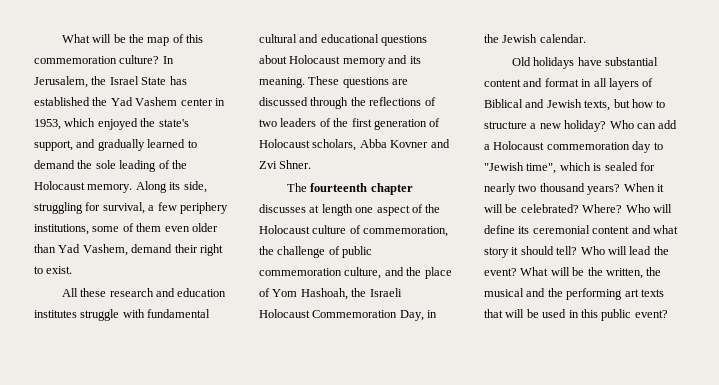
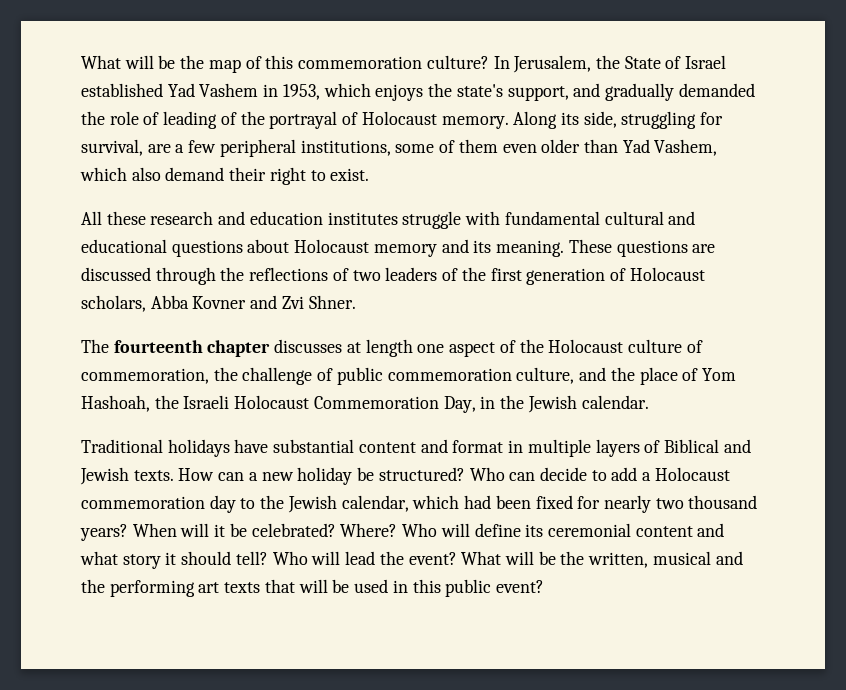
- In Jerusalem, the Israel State has established the Yad Vashem center in 1953, which enjoyed the state's support, and gradually learned to demand the sole leading of the Holocaust memory.
+ In Jerusalem, the State of Israel established Yad Vashem in 1953, which enjoys the state's support, and gradually demanded the role of leading of the portrayal of Holocaust memory.
- Along its side, struggling for survival, a few periphery institutions, some of them even older than Yad Vashem, demand their right to exist.
+ Along its side, struggling for survival, are a few peripheral institutions, some of them even older than Yad Vashem, which also demand their right to exist.
- Old holidays have substantial content and format in all layers of Biblical and Jewish texts, but how to structure a new holiday? Who can add a Holocaust commemoration day to "Jewish time", which is sealed for nearly two thousand years?
+ Traditional holidays have substantial content and format in multiple layers of Biblical and Jewish texts. How can a new holiday be structured? Who can decide to add a Holocaust commemoration day to the Jewish calendar, which had been fixed for nearly two thousand years?
- When it will be celebrated?
+ When will it be celebrated?
- What will be the written, the musical and the performing art texts that will be used in this public event?
+ What will be the written, musical and the performing art texts that will be used in this public event?

